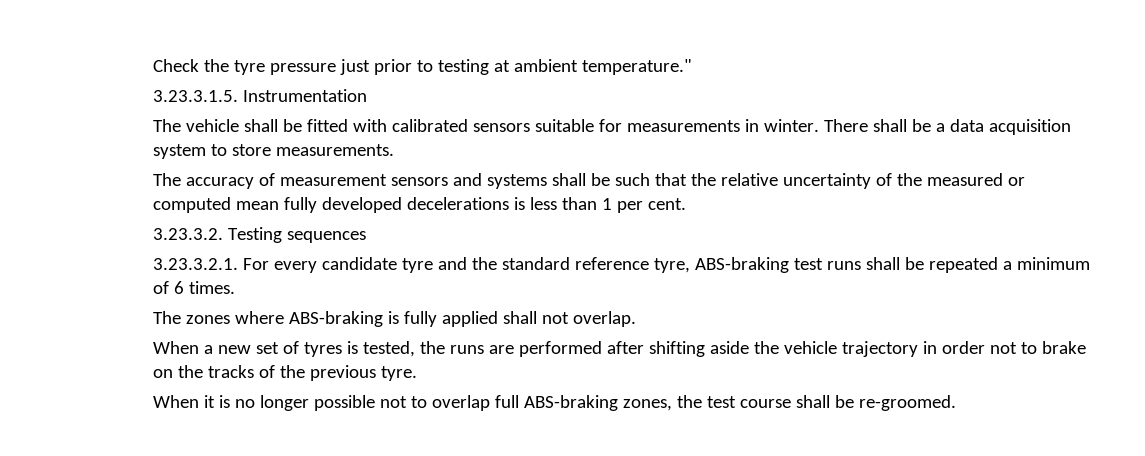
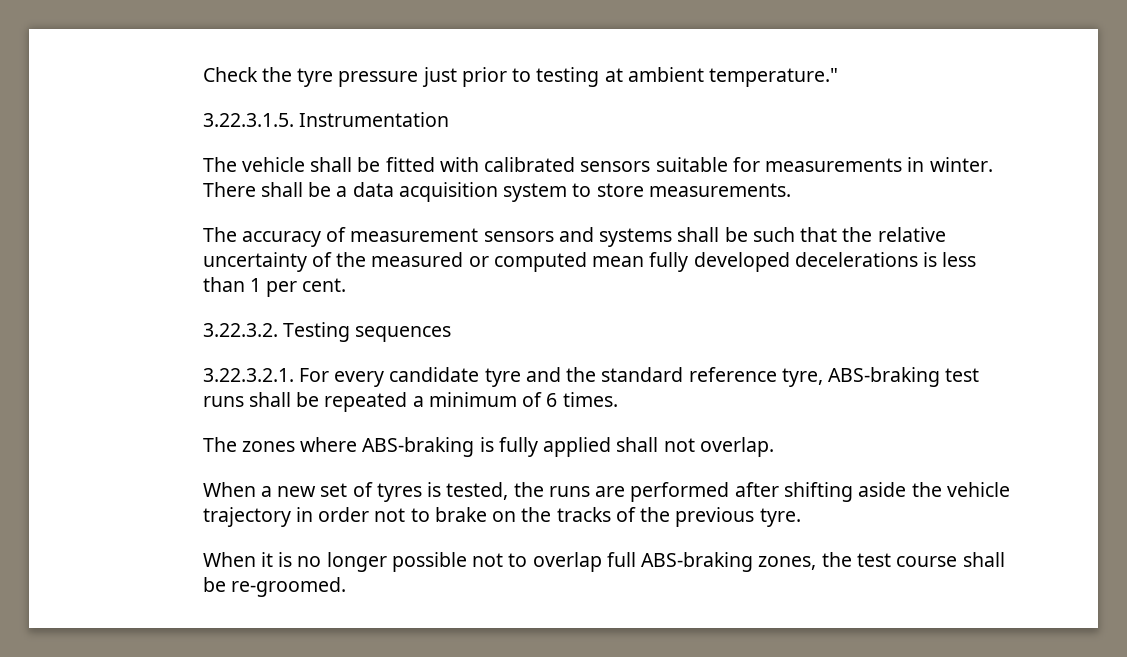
- 3.23.3.1.5. Instrumentation
+ 3.22.3.1.5. Instrumentation
- 3.23.3.2. Testing sequences
+ 3.22.3.2. Testing sequences
- 3.23.3.2.1. For every candidate tyre and the standard reference tyre, ABS-braking test runs shall be repeated a minimum of 6 times.
+ 3.22.3.2.1. For every candidate tyre and the standard reference tyre, ABS-braking test runs shall be repeated a minimum of 6 times.

